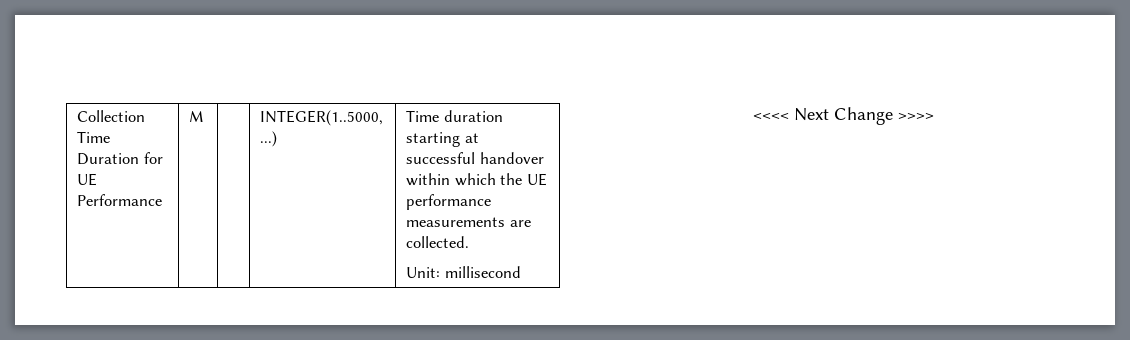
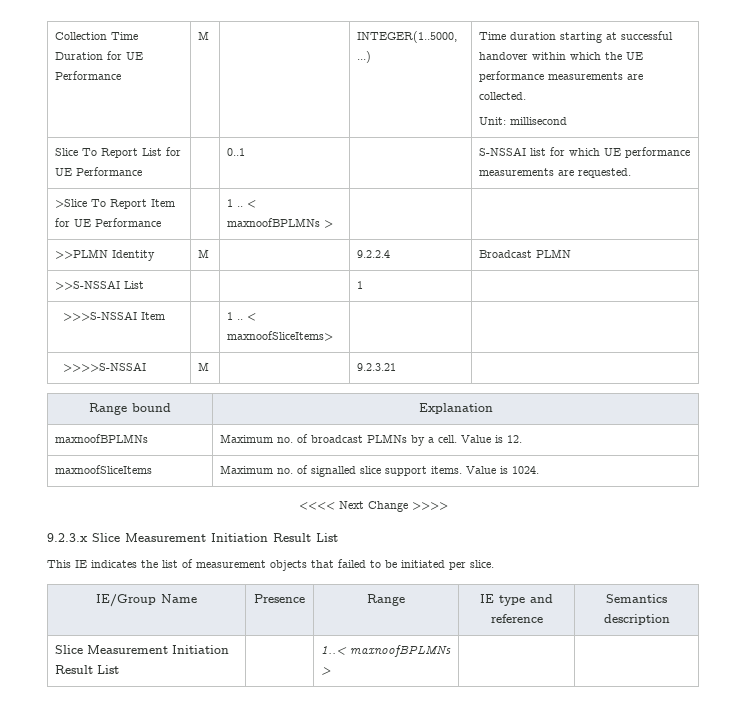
+ Slice To Report List for UE Performance | | 0..1 | | S-NSSAI list for which UE performance measurements are requested.
+ >Slice To Report Item for UE Performance | | 1 .. < maxnoofBPLMNs > | |
+ >>PLMN Identity | M | | 9.2.2.4 | Broadcast PLMN
+ >>S-NSSAI List | | | 1 |
+ >>>S-NSSAI Item | | 1 .. < maxnoofSliceItems> | |
+ >>>>S-NSSAI | M | | 9.2.3.21 |
+ Range bound | Explanation
+ maxnoofBPLMNs | Maximum no. of broadcast PLMNs by a cell. Value is 12.
+ maxnoofSliceItems | Maximum no. of signalled slice support items. Value is 1024.
  <<<< Next Change >>>>
+ 9.2.3.x Slice Measurement Initiation Result List
+ This IE indicates the list of measurement objects that failed to be initiated per slice.
+ IE/Group Name | Presence | Range | IE type and reference | Semantics description
+ Slice Measurement Initiation Result List | | 1..< maxnoofBPLMNs > | |

